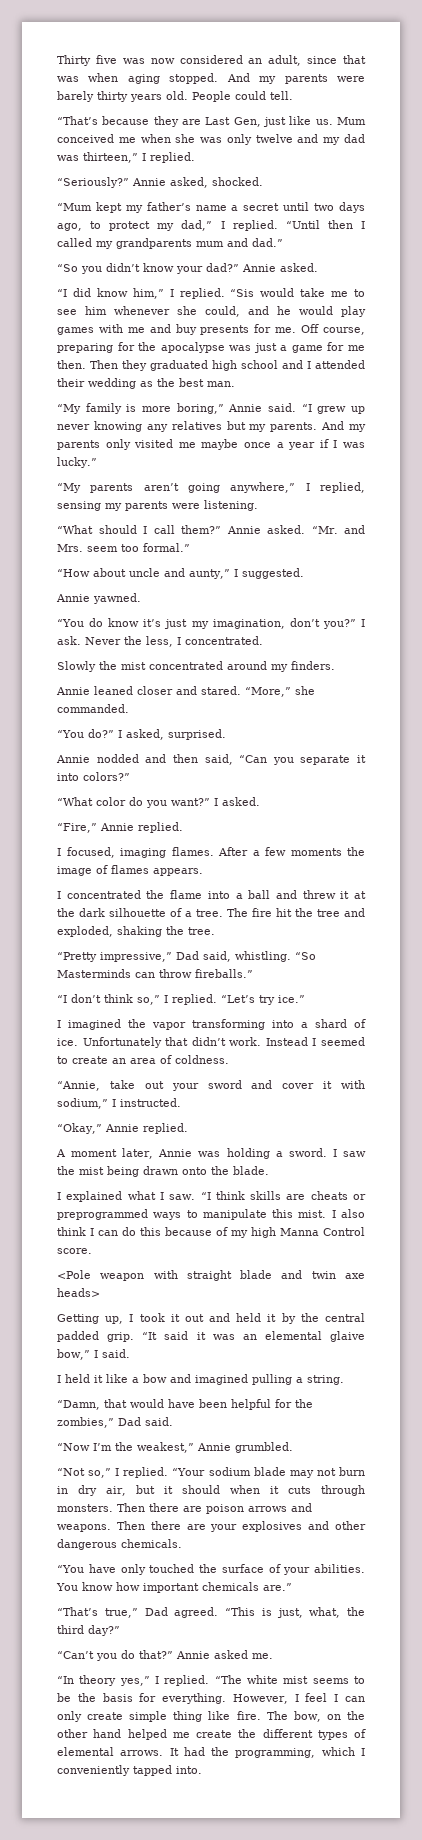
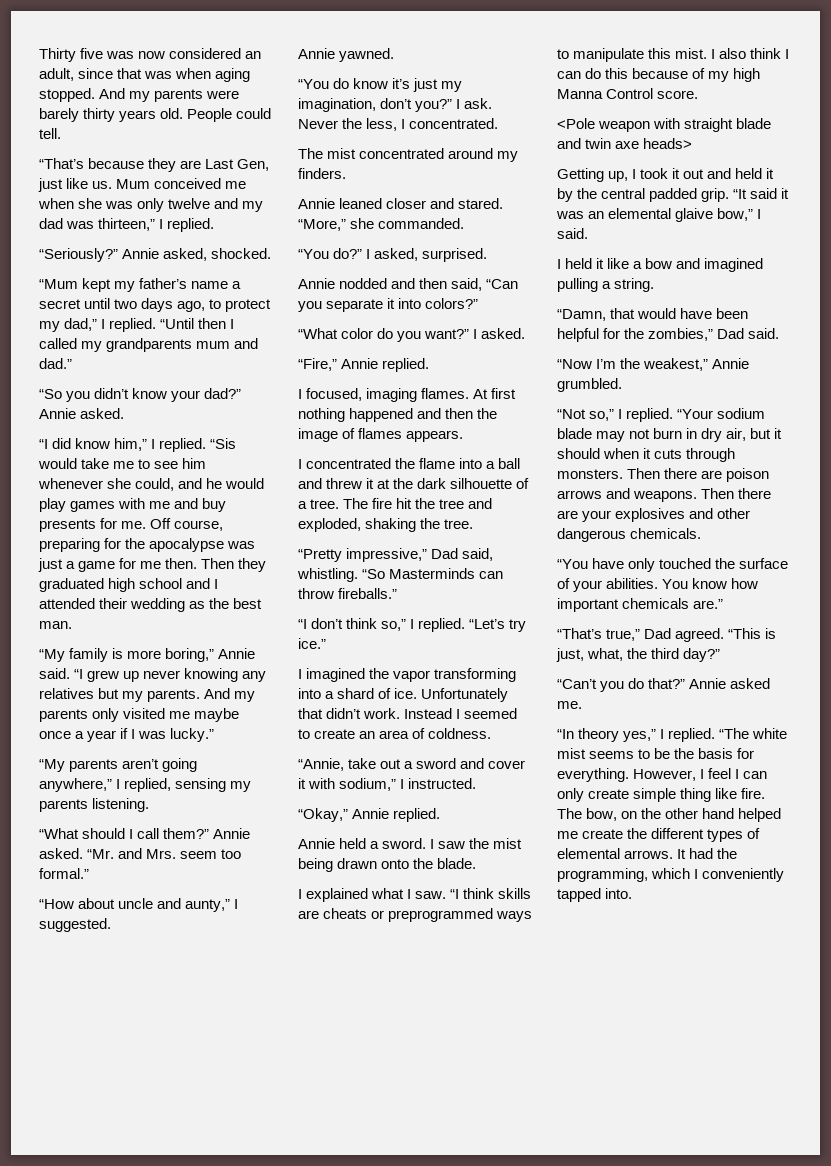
- “My parents aren’t going anywhere,” I replied, sensing my parents were listening.
+ “My parents aren’t going anywhere,” I replied, sensing my parents listening.
- Slowly the mist concentrated around my finders.
+ The mist concentrated around my finders.
- After a few moments the image of flames appears.
+ At first nothing happened and then the image of flames appears.
- “Annie, take out your sword and cover it with sodium,” I instructed.
+ “Annie, take out a sword and cover it with sodium,” I instructed.
- A moment later, Annie was holding a sword.
+ Annie held a sword.

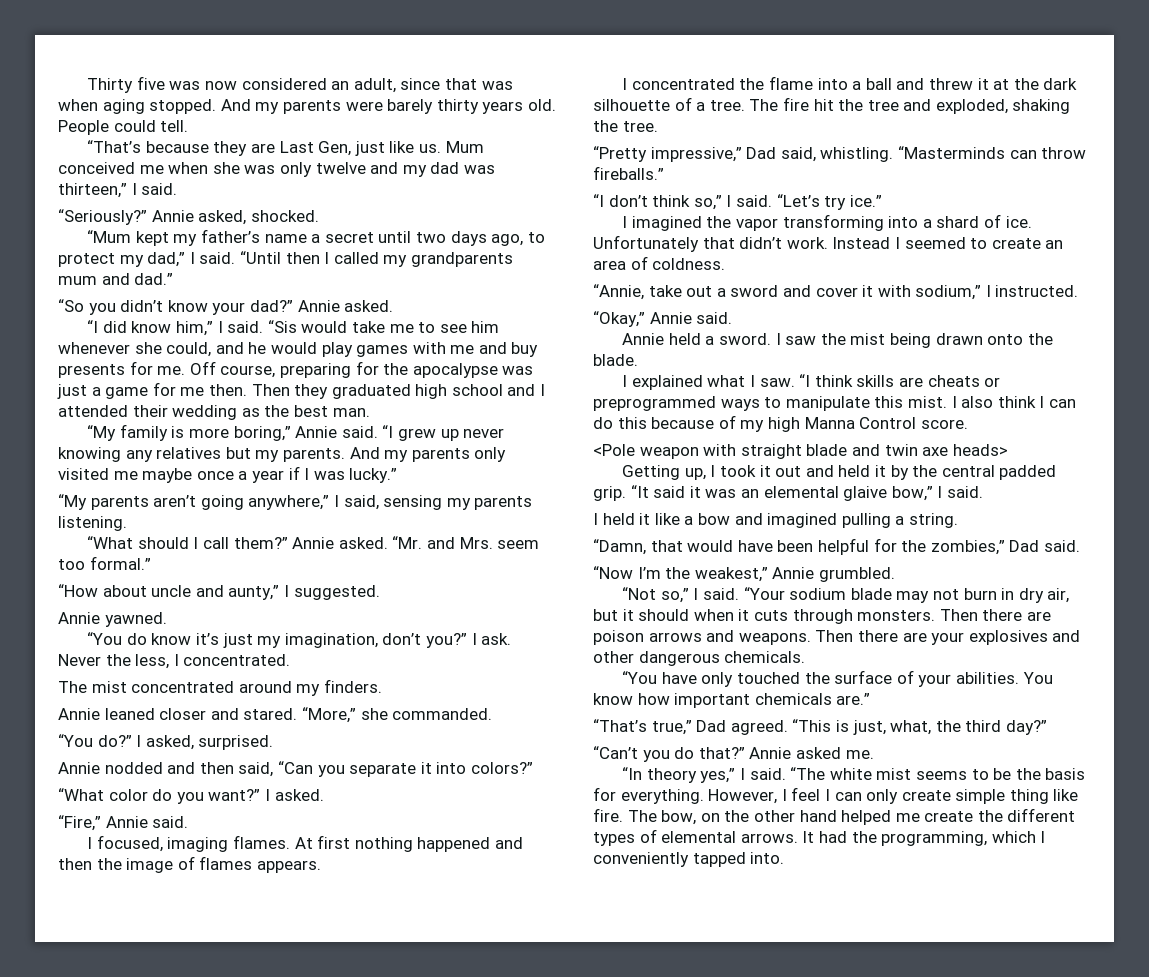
- Mum conceived me when she was only twelve and my dad was thirteen,” I replied.
+ Mum conceived me when she was only twelve and my dad was thirteen,” I said.
- “Mum kept my father’s name a secret until two days ago, to protect my dad,” I replied.
+ “Mum kept my father’s name a secret until two days ago, to protect my dad,” I said.
- “I did know him,” I replied.
+ “I did know him,” I said.
- “My parents aren’t going anywhere,” I replied, sensing my parents listening.
+ “My parents aren’t going anywhere,” I said, sensing my parents listening.
- “Fire,” Annie replied.
+ “Fire,” Annie said.
- “So Masterminds can throw fireballs.”
+ “Masterminds can throw fireballs.”
- “I don’t think so,” I replied.
+ “I don’t think so,” I said.
- “Okay,” Annie replied.
+ “Okay,” Annie said.
- “Not so,” I replied.
+ “Not so,” I said.
- “In theory yes,” I replied.
+ “In theory yes,” I said.

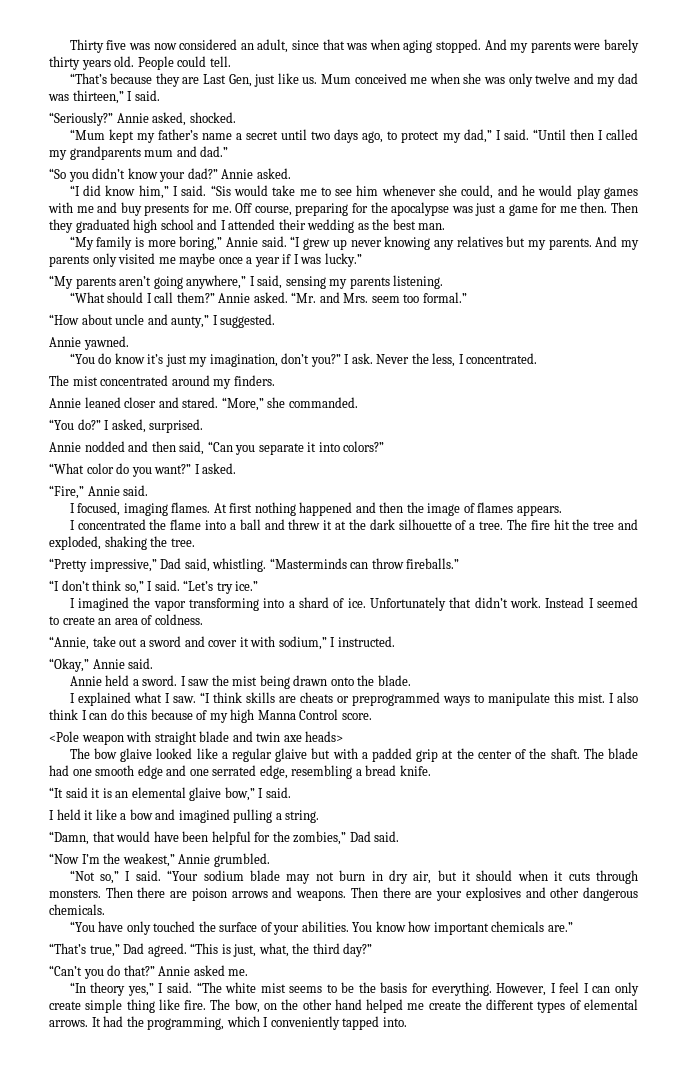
- Getting up, I took it out and held it by the central padded grip. “It said it was an elemental glaive bow,” I said.
+ The bow glaive looked like a regular glaive but with a padded grip at the center of the shaft. The blade had one smooth edge and one serrated edge, resembling a bread knife.
+ “It said it is an elemental glaive bow,” I said.

